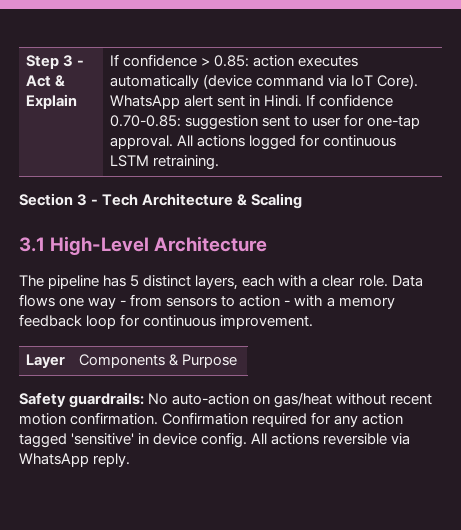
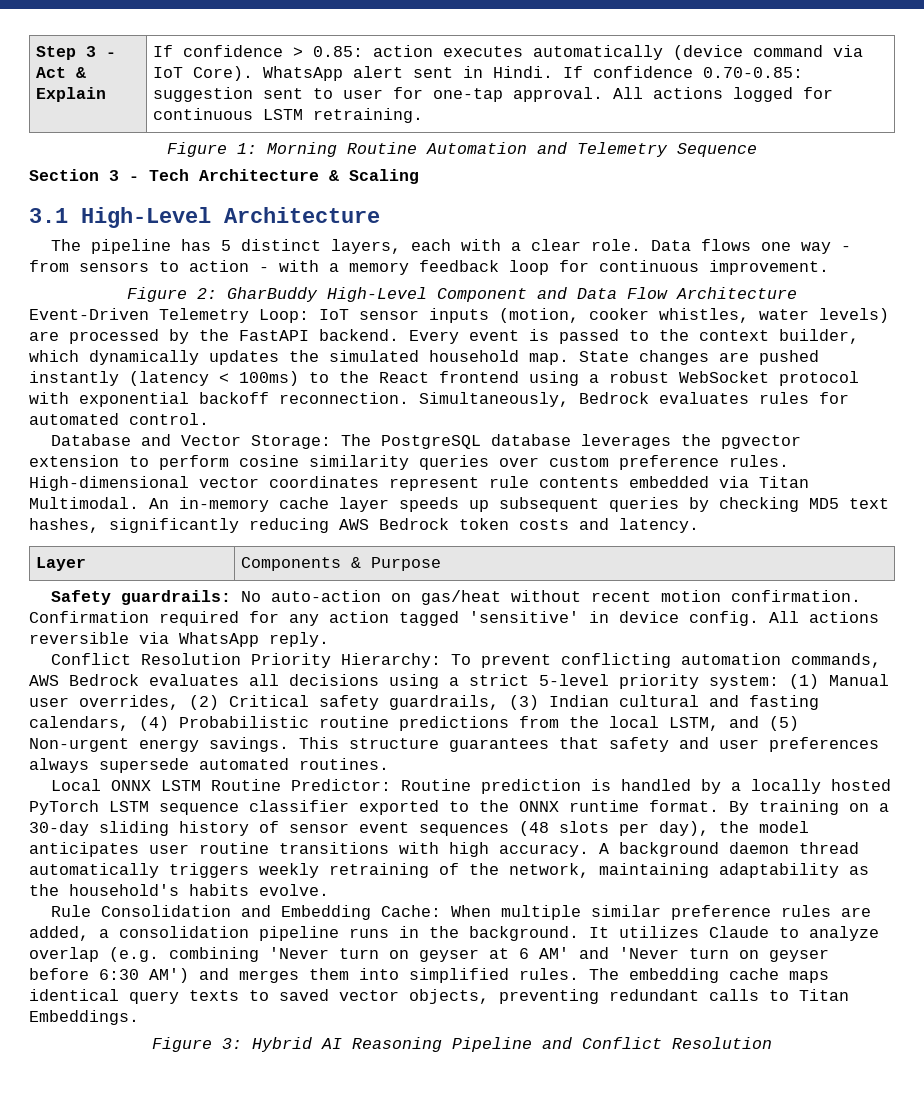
+ Figure 1: Morning Routine Automation and Telemetry Sequence
+ Figure 2: GharBuddy High-Level Component and Data Flow Architecture
+ Event-Driven Telemetry Loop: IoT sensor inputs (motion, cooker whistles, water levels) are processed by the FastAPI backend. Every event is passed to the context builder, which dynamically updates the simulated household map. State changes are pushed instantly (latency < 100ms) to the React frontend using a robust WebSocket protocol with exponential backoff reconnection. Simultaneously, Bedrock evaluates rules for automated control.
+ Database and Vector Storage: The PostgreSQL database leverages the pgvector extension to perform cosine similarity queries over custom preference rules. High-dimensional vector coordinates represent rule contents embedded via Titan Multimodal. An in-memory cache layer speeds up subsequent queries by checking MD5 text hashes, significantly reducing AWS Bedrock token costs and latency.
+ Conflict Resolution Priority Hierarchy: To prevent conflicting automation commands, AWS Bedrock evaluates all decisions using a strict 5-level priority system: (1) Manual user overrides, (2) Critical safety guardrails, (3) Indian cultural and fasting calendars, (4) Probabilistic routine predictions from the local LSTM, and (5) Non-urgent energy savings. This structure guarantees that safety and user preferences always supersede automated routines.
+ Local ONNX LSTM Routine Predictor: Routine prediction is handled by a locally hosted PyTorch LSTM sequence classifier exported to the ONNX runtime format. By training on a 30-day sliding history of sensor event sequences (48 slots per day), the model anticipates user routine transitions with high accuracy. A background daemon thread automatically triggers weekly retraining of the network, maintaining adaptability as the household's habits evolve.
+ Rule Consolidation and Embedding Cache: When multiple similar preference rules are added, a consolidation pipeline runs in the background. It utilizes Claude to analyze overlap (e.g. combining 'Never turn on geyser at 6 AM' and 'Never turn on geyser before 6:30 AM') and merges them into simplified rules. The embedding cache maps identical query texts to saved vector objects, preventing redundant calls to Titan Embeddings.
+ Figure 3: Hybrid AI Reasoning Pipeline and Conflict Resolution

